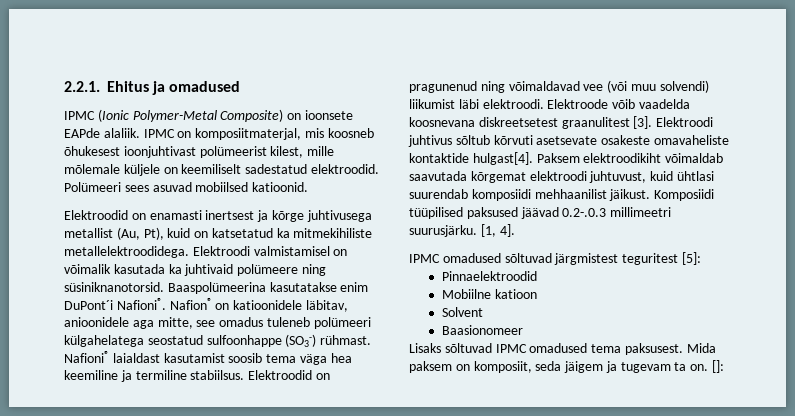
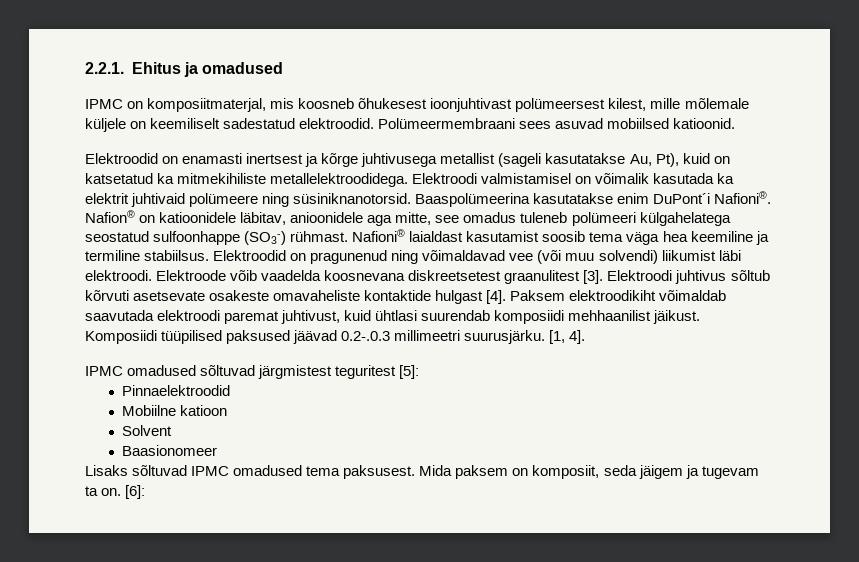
- IPMC (Ionic Polymer-Metal Composite) on ioonsete EAPde alaliik. IPMC on komposiitmaterjal, mis koosneb õhukesest ioonjuhtivast polümeerist kilest, mille mõlemale küljele on keemiliselt sadestatud elektroodid.
+ IPMC on komposiitmaterjal, mis koosneb õhukesest ioonjuhtivast polümeersest kilest, mille mõlemale küljele on keemiliselt sadestatud elektroodid.
- Polümeeri sees asuvad mobiilsed katioonid.
+ Polümeermembraani sees asuvad mobiilsed katioonid.
- Elektroodid on enamasti inertsest ja kõrge juhtivusega metallist (Au, Pt), kuid on katsetatud ka mitmekihiliste metallelektroodidega.
+ Elektroodid on enamasti inertsest ja kõrge juhtivusega metallist (sageli kasutatakse Au, Pt), kuid on katsetatud ka mitmekihiliste metallelektroodidega.
- Elektroodi valmistamisel on võimalik kasutada ka juhtivaid polümeere ning süsiniknanotorsid.
+ Elektroodi valmistamisel on võimalik kasutada ka elektrit juhtivaid polümeere ning süsiniknanotorsid.
- Elektroodi juhtivus sõltub kõrvuti asetsevate osakeste omavaheliste kontaktide hulgast[4].
+ Elektroodi juhtivus sõltub kõrvuti asetsevate osakeste omavaheliste kontaktide hulgast [4].
- Paksem elektroodikiht võimaldab saavutada kõrgemat elektroodi juhtuvust, kuid ühtlasi suurendab komposiidi mehhaanilist jäikust.
+ Paksem elektroodikiht võimaldab saavutada elektroodi paremat juhtivust, kuid ühtlasi suurendab komposiidi mehhaanilist jäikust.
- []:
+ [6]:

